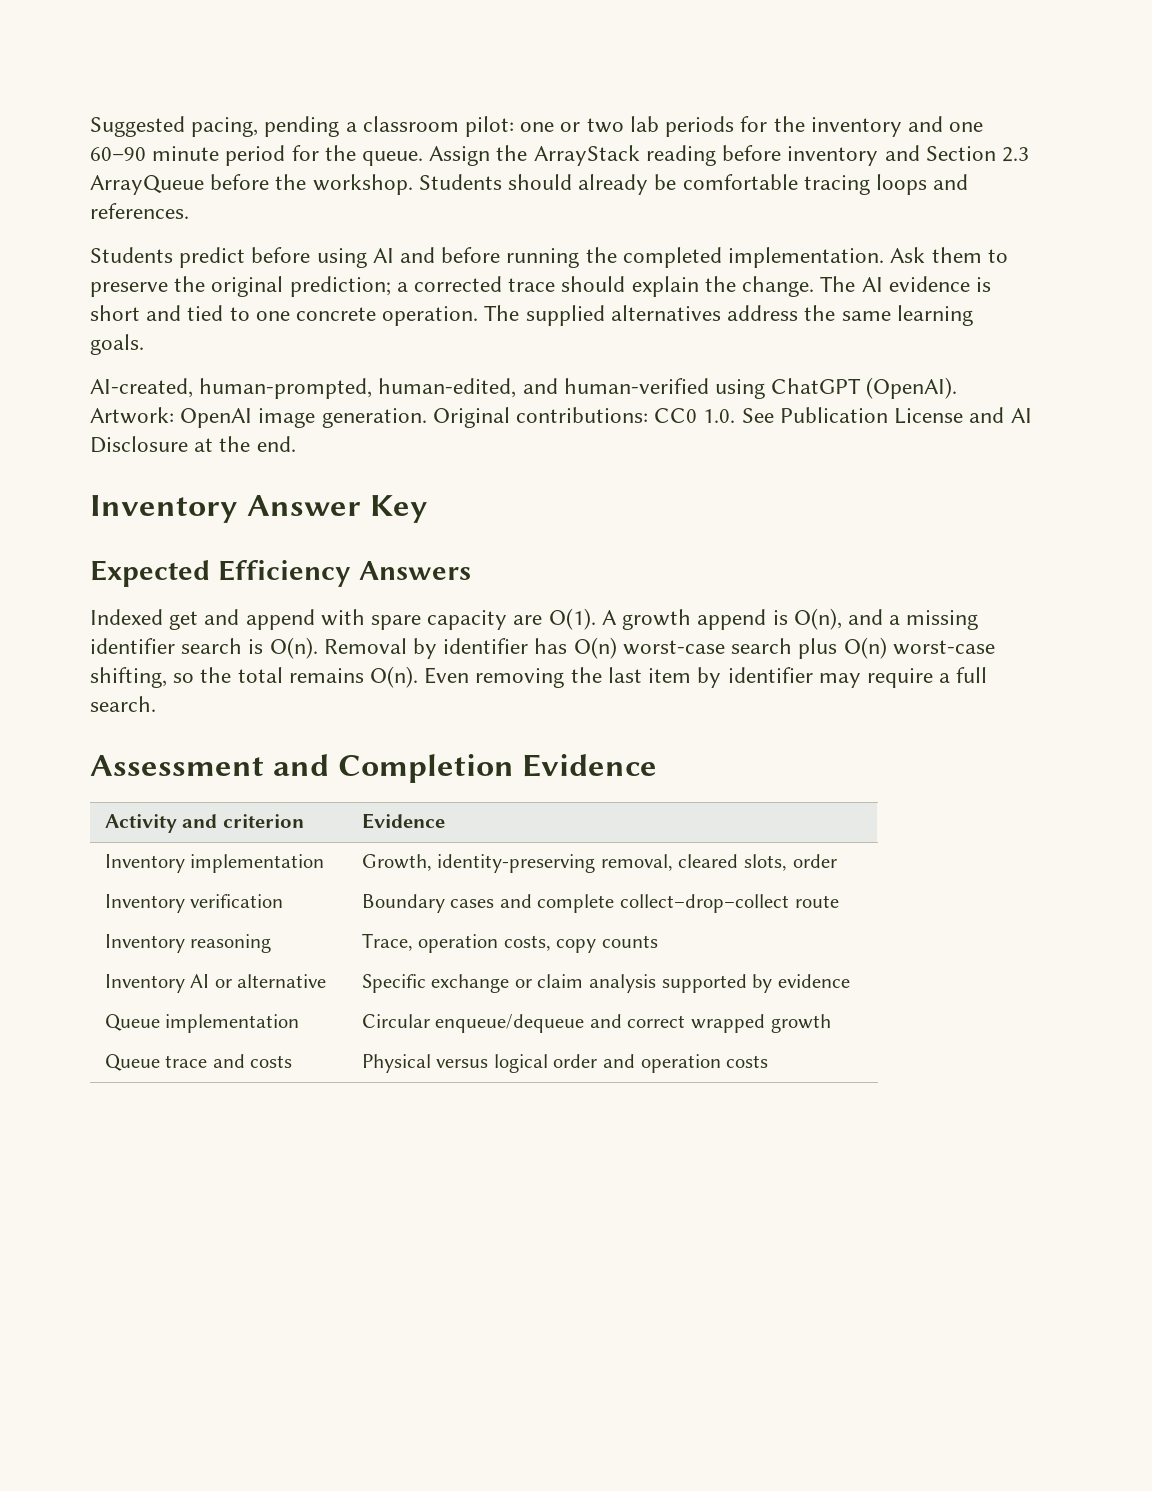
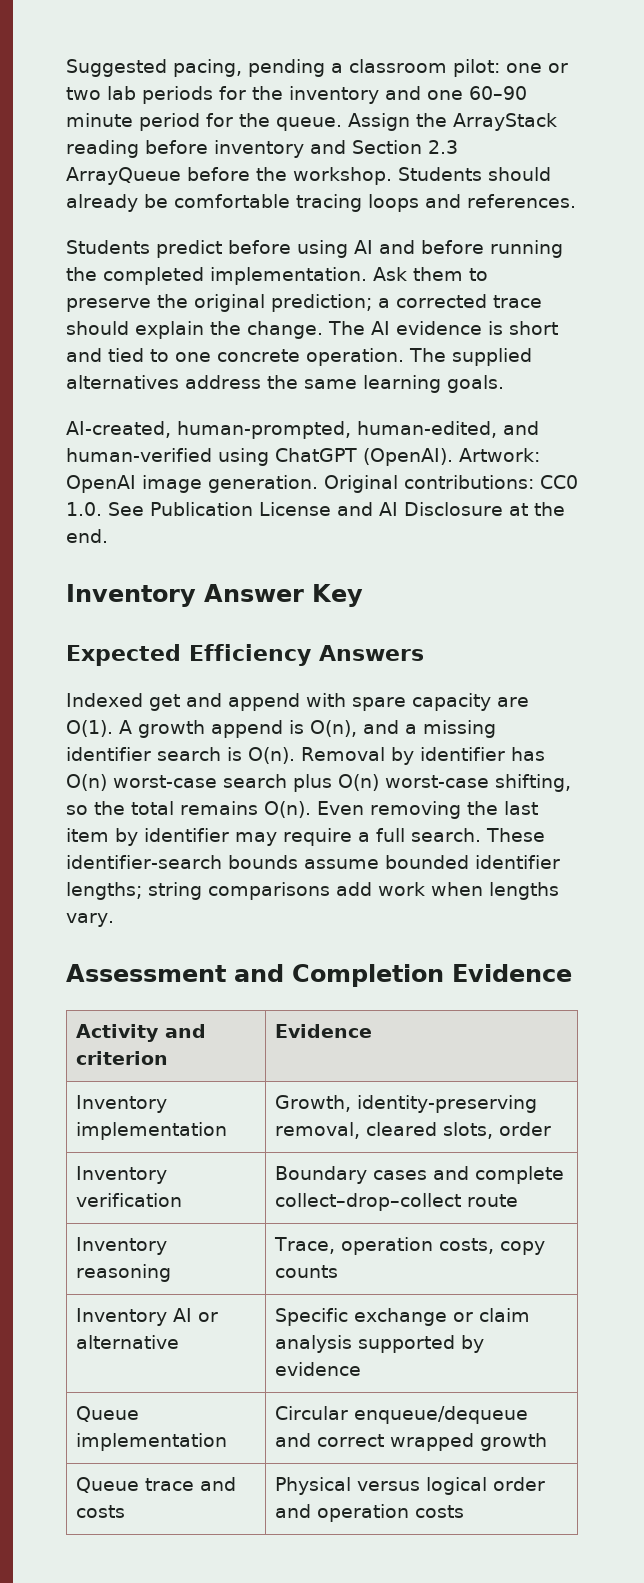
+ These identifier-search bounds assume bounded identifier lengths; string comparisons add work when lengths vary.

